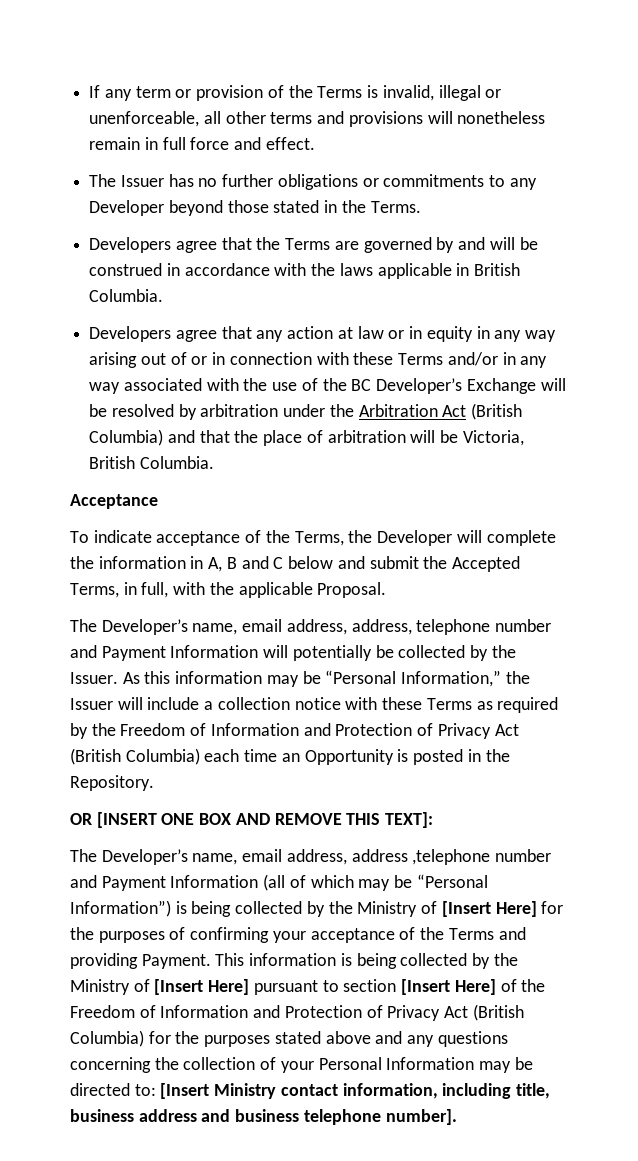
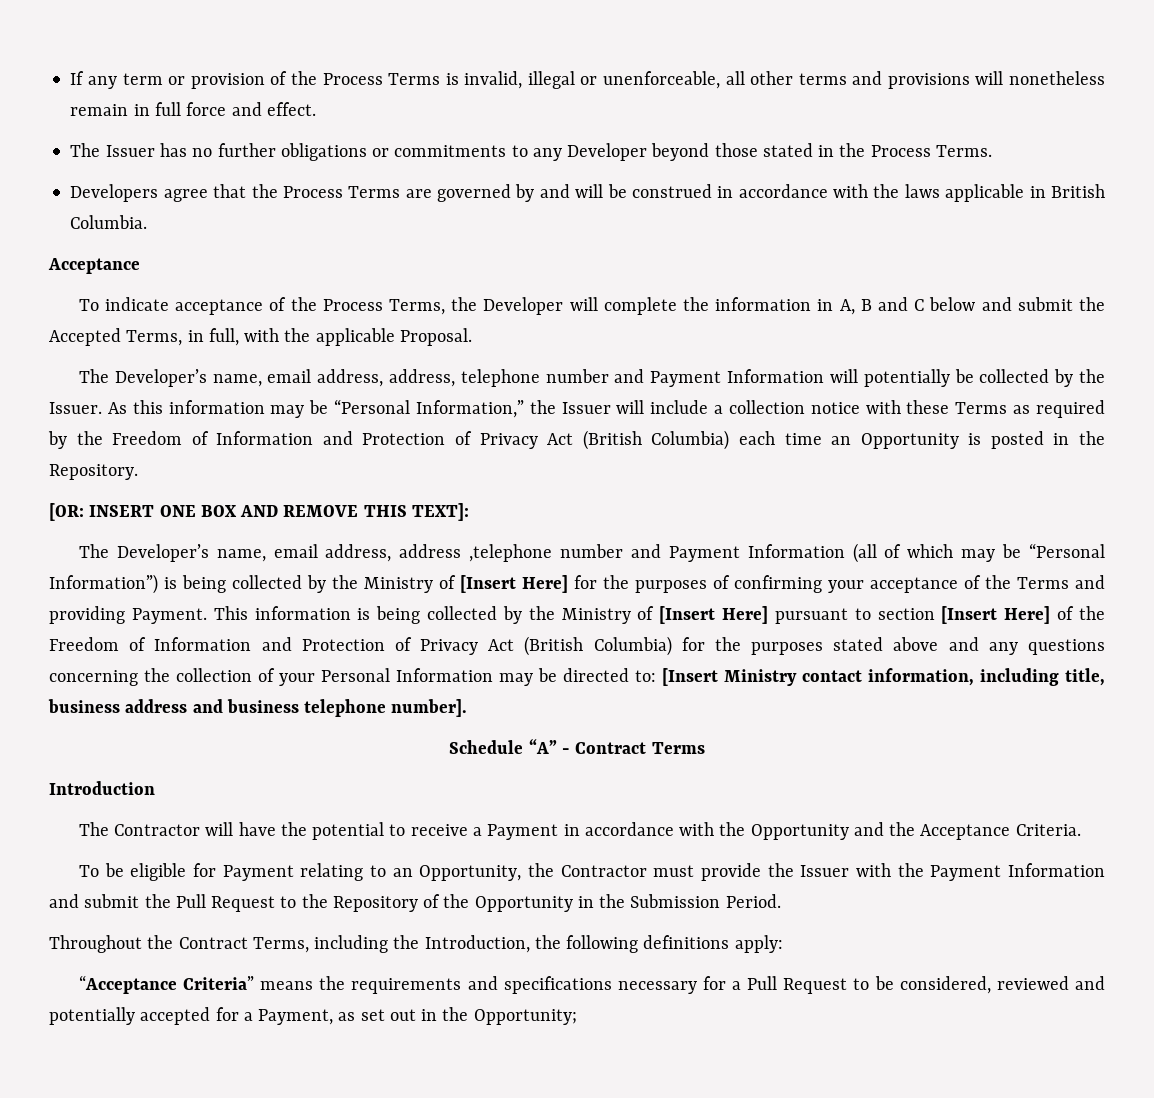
- If any term or provision of the Terms is invalid, illegal or unenforceable, all other terms and provisions will nonetheless remain in full force and effect.
+ If any term or provision of the Process Terms is invalid, illegal or unenforceable, all other terms and provisions will nonetheless remain in full force and effect.
- The Issuer has no further obligations or commitments to any Developer beyond those stated in the Terms.
+ The Issuer has no further obligations or commitments to any Developer beyond those stated in the Process Terms.
- Developers agree that the Terms are governed by and will be construed in accordance with the laws applicable in British Columbia.
+ Developers agree that the Process Terms are governed by and will be construed in accordance with the laws applicable in British Columbia.
- Developers agree that any action at law or in equity in any way arising out of or in connection with these Terms and/or in any way associated with the use of the BC Developer’s Exchange will be resolved by arbitration under the Arbitration Act (British Columbia) and that the place of arbitration will be Victoria, British Columbia.
- To indicate acceptance of the Terms, the Developer will complete the information in A, B and C below and submit the Accepted Terms, in full, with the applicable Proposal.
+ To indicate acceptance of the Process Terms, the Developer will complete the information in A, B and C below and submit the Accepted Terms, in full, with the applicable Proposal.
- OR [INSERT ONE BOX AND REMOVE THIS TEXT]:
+ [OR: INSERT ONE BOX AND REMOVE THIS TEXT]:
+ Schedule “A” - Contract Terms
+ Introduction
+ The Contractor will have the potential to receive a Payment in accordance with the Opportunity and the Acceptance Criteria.
+ To be eligible for Payment relating to an Opportunity, the Contractor must provide the Issuer with the Payment Information and submit the Pull Request to the Repository of the Opportunity in the Submission Period.
+ Throughout the Contract Terms, including the Introduction, the following definitions apply:
+ “Acceptance Criteria” means the requirements and specifications necessary for a Pull Request to be considered, reviewed and potentially accepted for a Payment, as set out in the Opportunity;

